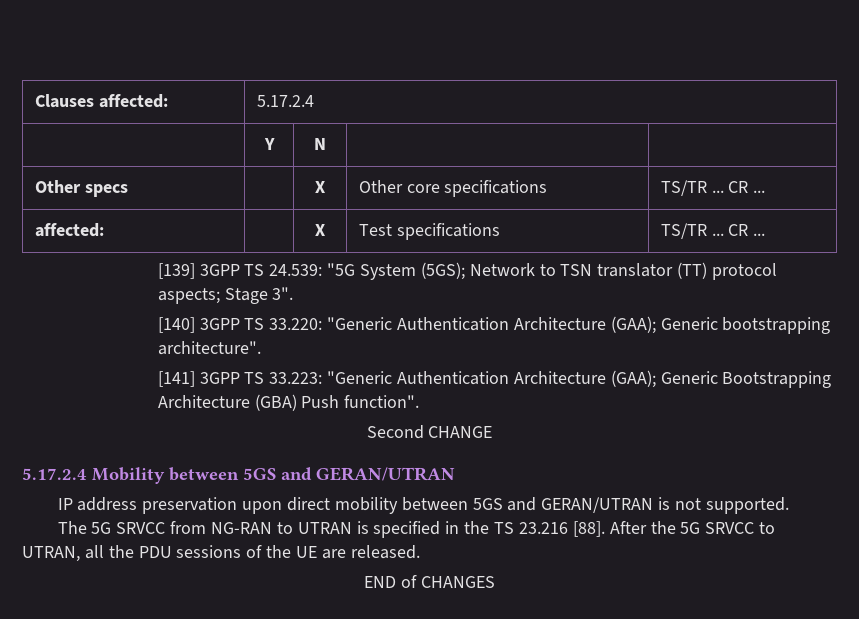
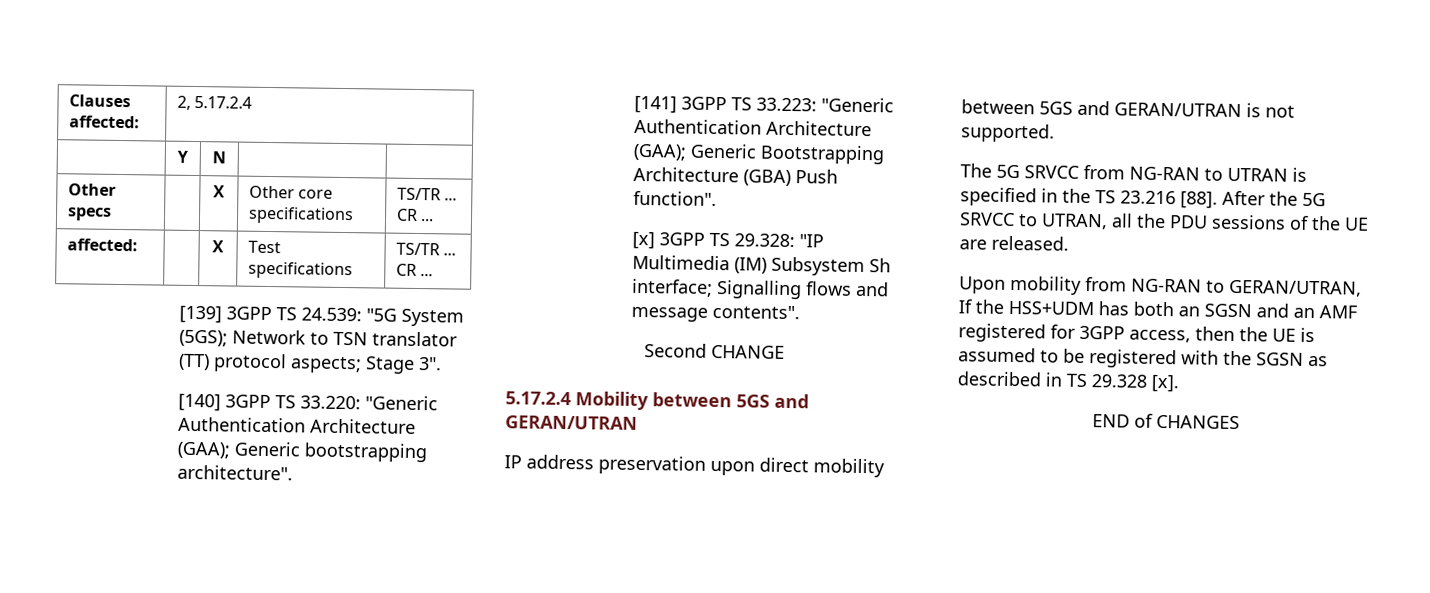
- Clauses affected: | 5.17.2.4
+ Clauses affected: | 2, 5.17.2.4
+ [x] 3GPP TS 29.328: "IP Multimedia (IM) Subsystem Sh interface; Signalling flows and message contents".
+ Upon mobility from NG-RAN to GERAN/UTRAN, If the HSS+UDM has both an SGSN and an AMF registered for 3GPP access, then the UE is assumed to be registered with the SGSN as described in TS 29.328 [x].

